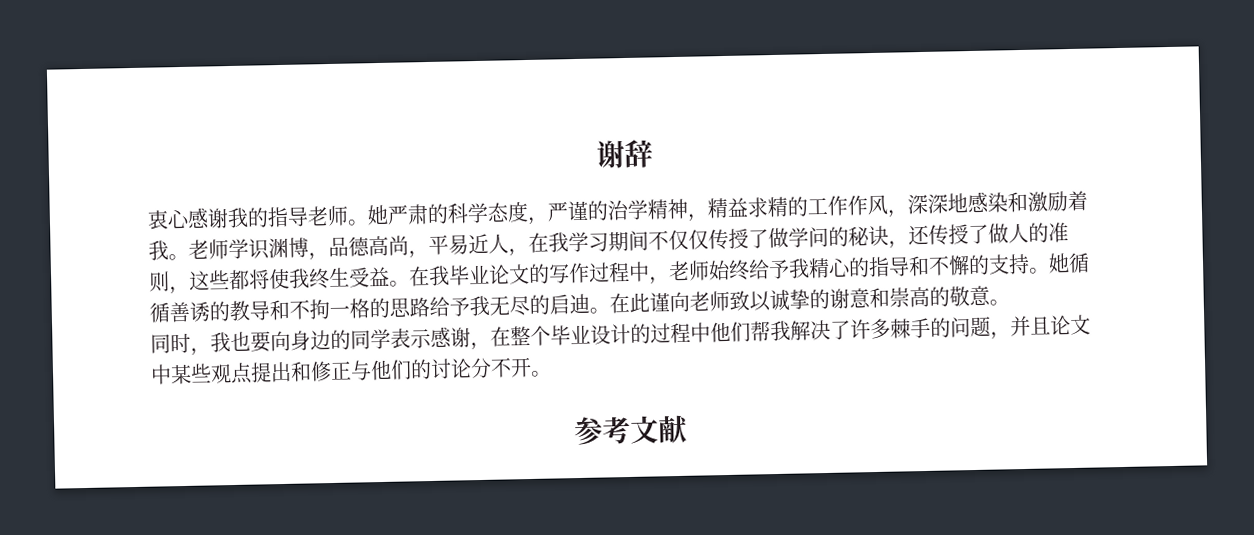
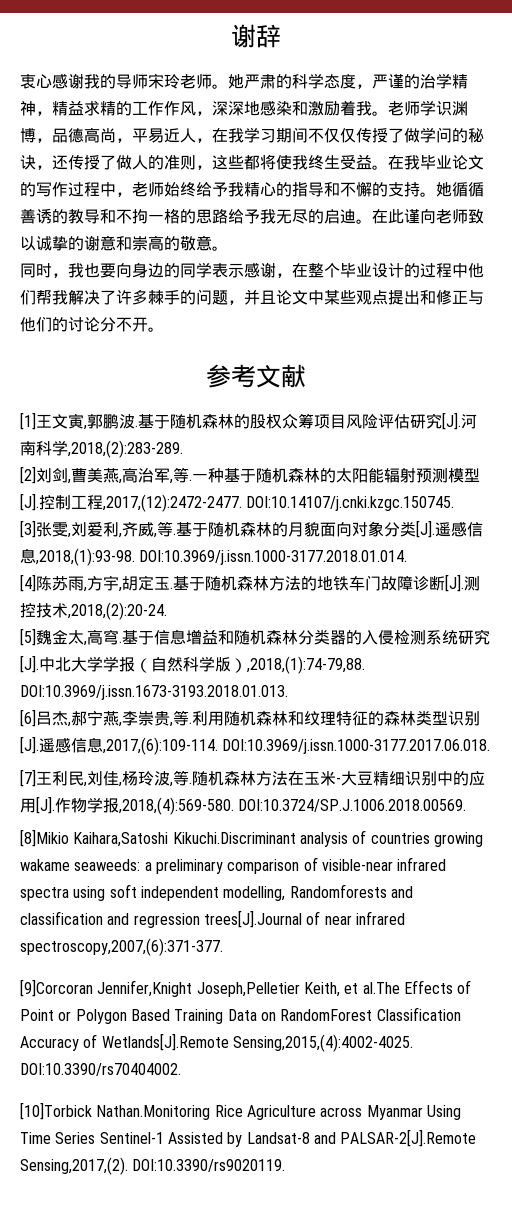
- 衷心感谢我的指导老师。
+ 衷心感谢我的导师宋玲老师。
+ [1]王文寅,郭鹏波.基于随机森林的股权众筹项目风险评估研究[J].河南科学,2018,(2):283-289.
+ [2]刘剑,曹美燕,高治军,等.一种基于随机森林的太阳能辐射预测模型[J].控制工程,2017,(12):2472-2477. DOI:10.14107/j.cnki.kzgc.150745.
+ [3]张雯,刘爱利,齐威,等.基于随机森林的月貌面向对象分类[J].遥感信息,2018,(1):93-98. DOI:10.3969/j.issn.1000-3177.2018.01.014.
+ [4]陈苏雨,方宇,胡定玉.基于随机森林方法的地铁车门故障诊断[J].测控技术,2018,(2):20-24.
+ [5]魏金太,高穹.基于信息增益和随机森林分类器的入侵检测系统研究[J].中北大学学报（自然科学版）,2018,(1):74-79,88. DOI:10.3969/j.issn.1673-3193.2018.01.013.
+ [6]吕杰,郝宁燕,李崇贵,等.利用随机森林和纹理特征的森林类型识别[J].遥感信息,2017,(6):109-114. DOI:10.3969/j.issn.1000-3177.2017.06.018.
+ [7]王利民,刘佳,杨玲波,等.随机森林方法在玉米-大豆精细识别中的应用[J].作物学报,2018,(4):569-580. DOI:10.3724/SP.J.1006.2018.00569.
+ [8]Mikio Kaihara,Satoshi Kikuchi.Discriminant analysis of countries growing wakame seaweeds: a preliminary comparison of visible-near infrared spectra using soft independent modelling, Randomforests and classification and regression trees[J].Journal of near infrared spectroscopy,2007,(6):371-377.
+ [9]Corcoran Jennifer,Knight Joseph,Pelletier Keith, et al.The Effects of Point or Polygon Based Training Data on RandomForest Classification Accuracy of Wetlands[J].Remote Sensing,2015,(4):4002-4025. DOI:10.3390/rs70404002.
+ [10]Torbick Nathan.Monitoring Rice Agriculture across Myanmar Using Time Series Sentinel-1 Assisted by Landsat-8 and PALSAR-2[J].Remote Sensing,2017,(2). DOI:10.3390/rs9020119.

